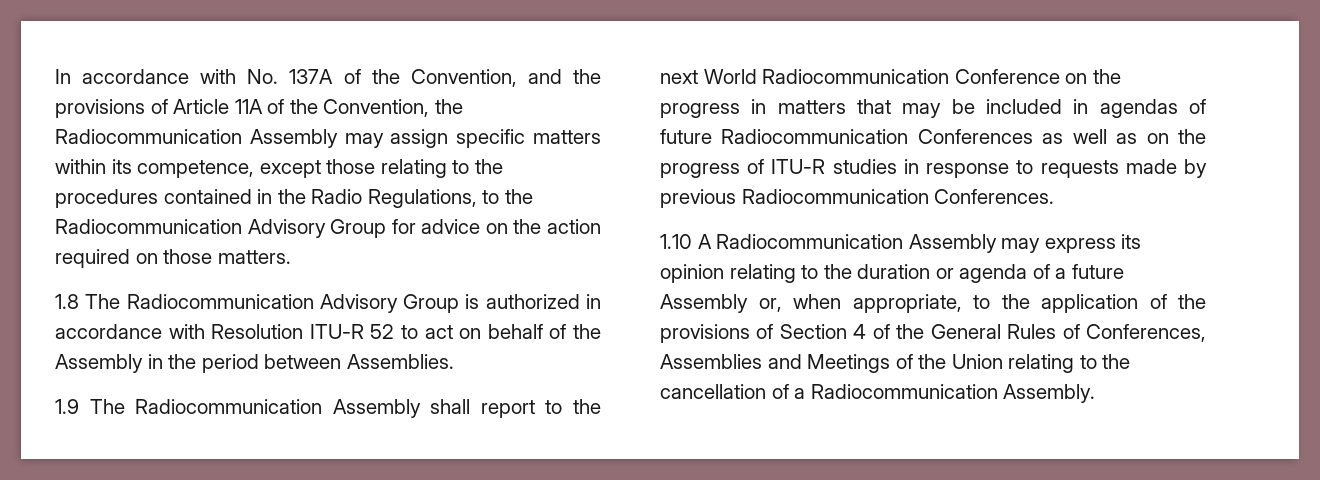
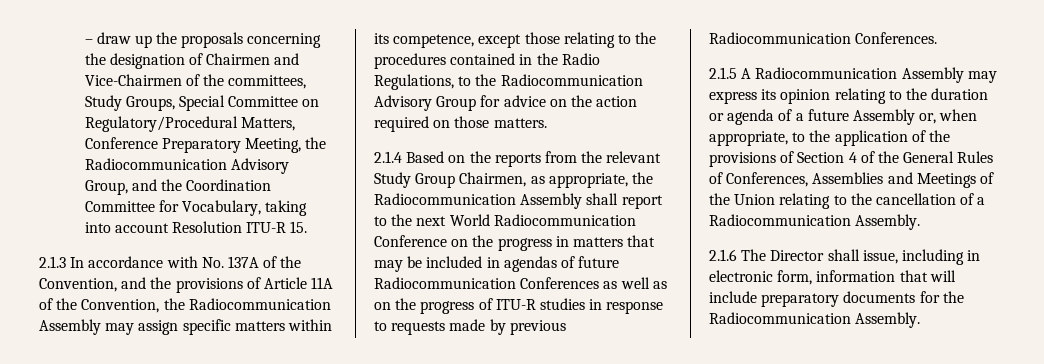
- In accordance with No. 137A of the Convention, and the provisions of Article 11A of the Convention, the Radiocommunication Assembly may assign specific matters within its competence, except those relating to the procedures contained in the Radio Regulations, to the Radiocommunication Advisory Group for advice on the action required on those matters.
+ – draw up the proposals concerning the designation of Chairmen and Vice-Chairmen of the committees, Study Groups, Special Committee on Regulatory/Procedural Matters, Conference Preparatory Meeting, the Radiocommunication Advisory Group, and the Coordination Committee for Vocabulary, taking into account Resolution ITU-R 15.
+ 2.1.3 In accordance with No. 137A of the Convention, and the provisions of Article 11A of the Convention, the Radiocommunication Assembly may assign specific matters within its competence, except those relating to the procedures contained in the Radio Regulations, to the Radiocommunication Advisory Group for advice on the action required on those matters.
- 1.8 The Radiocommunication Advisory Group is authorized in accordance with Resolution ITU-R 52 to act on behalf of the Assembly in the period between Assemblies.
- 1.9 The Radiocommunication Assembly shall report to the next World Radiocommunication Conference on the progress in matters that may be included in agendas of future Radiocommunication Conferences as well as on the progress of ITU-R studies in response to requests made by previous Radiocommunication Conferences.
+ 2.1.4 Based on the reports from the relevant Study Group Chairmen, as appropriate, the Radiocommunication Assembly shall report to the next World Radiocommunication Conference on the progress in matters that may be included in agendas of future Radiocommunication Conferences as well as on the progress of ITU-R studies in response to requests made by previous Radiocommunication Conferences.
- 1.10 A Radiocommunication Assembly may express its opinion relating to the duration or agenda of a future Assembly or, when appropriate, to the application of the provisions of Section 4 of the General Rules of Conferences, Assemblies and Meetings of the Union relating to the cancellation of a Radiocommunication Assembly.
+ 2.1.5 A Radiocommunication Assembly may express its opinion relating to the duration or agenda of a future Assembly or, when appropriate, to the application of the provisions of Section 4 of the General Rules of Conferences, Assemblies and Meetings of the Union relating to the cancellation of a Radiocommunication Assembly.
+ 2.1.6 The Director shall issue, including in electronic form, information that will include preparatory documents for the Radiocommunication Assembly.

